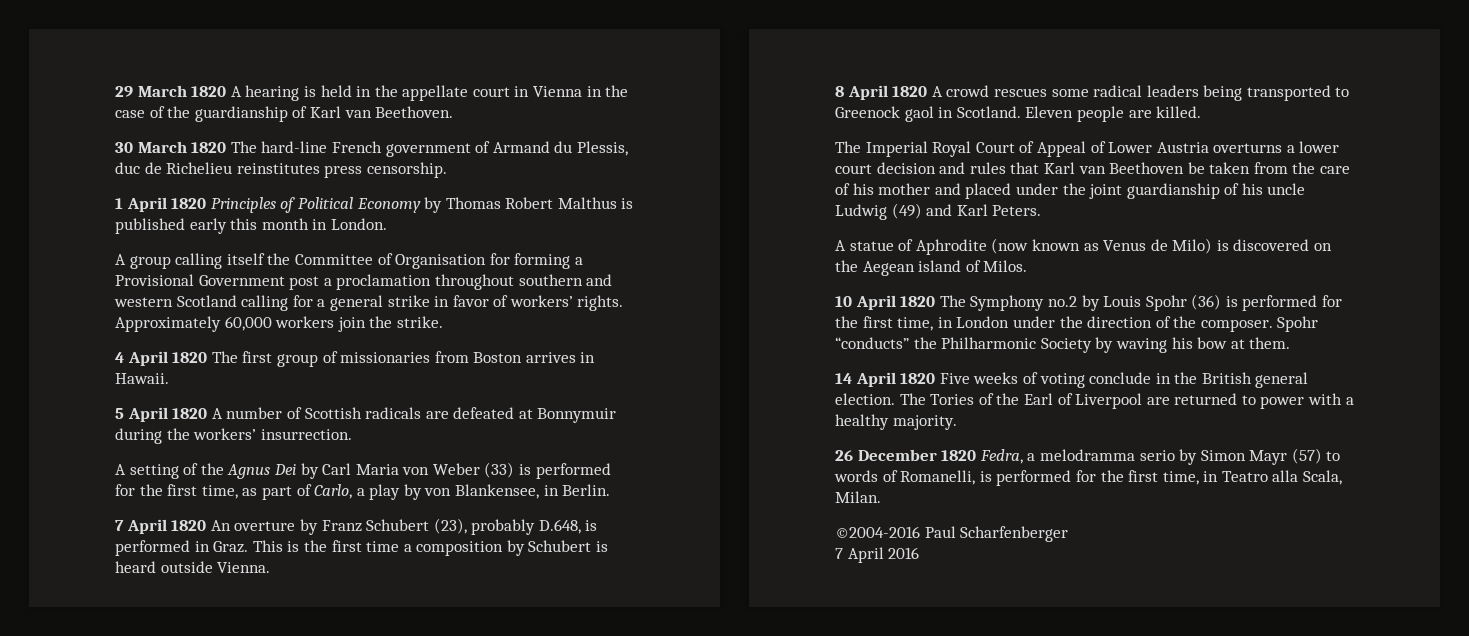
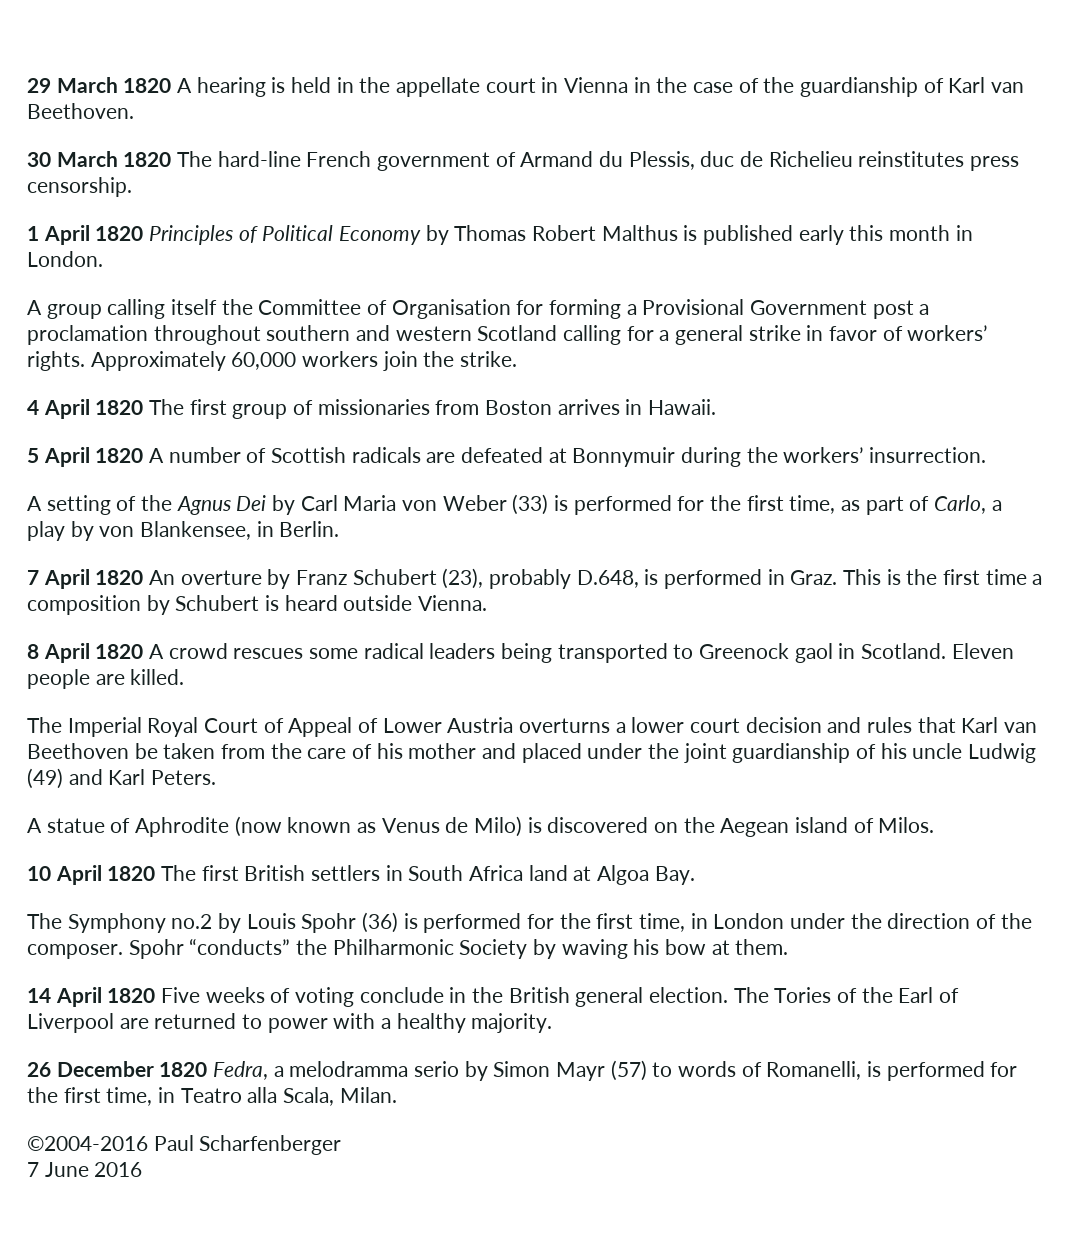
- 10 April 1820 The Symphony no.2 by Louis Spohr (36) is performed for the first time, in London under the direction of the composer.
+ 10 April 1820 The first British settlers in South Africa land at Algoa Bay.
+ The Symphony no.2 by Louis Spohr (36) is performed for the first time, in London under the direction of the composer.
- 7 April 2016
+ 7 June 2016

